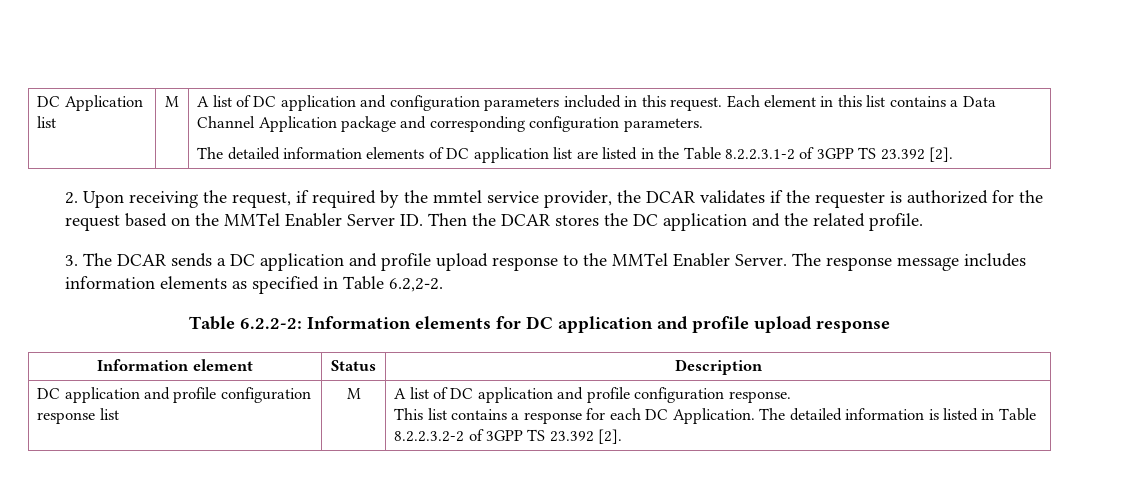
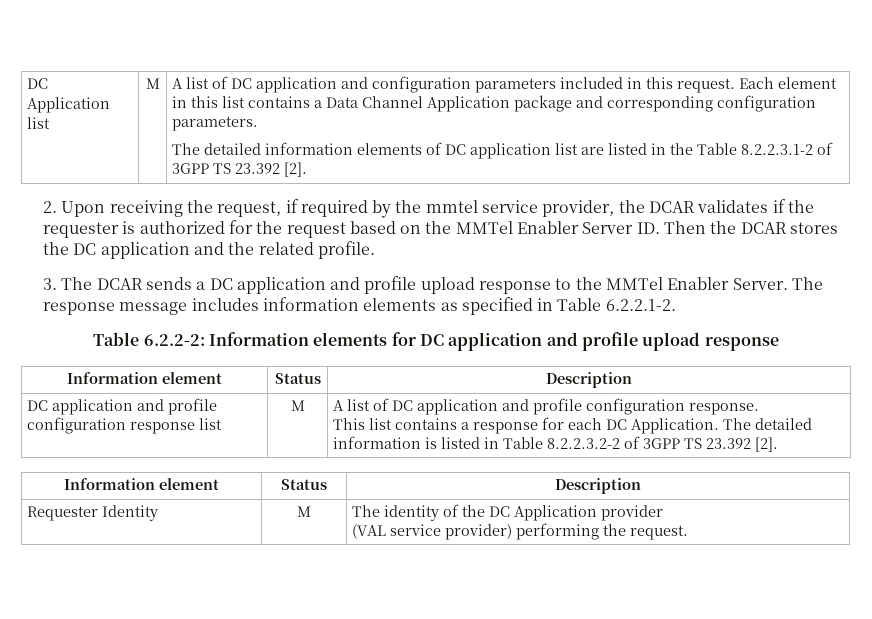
- The response message includes information elements as specified in Table 6.2,2-2.
+ The response message includes information elements as specified in Table 6.2.2.1-2.
  DC application and profile configuration response list | M | A list of DC application and profile configuration response.
  This list contains a response for each DC Application. The detailed information is listed in Table 8.2.2.3.2-2 of 3GPP TS 23.392 [2].
+ Information element | Status | Description
+ Requester Identity | M | The identity of the DC Application provider
+ (VAL service provider) performing the request.

